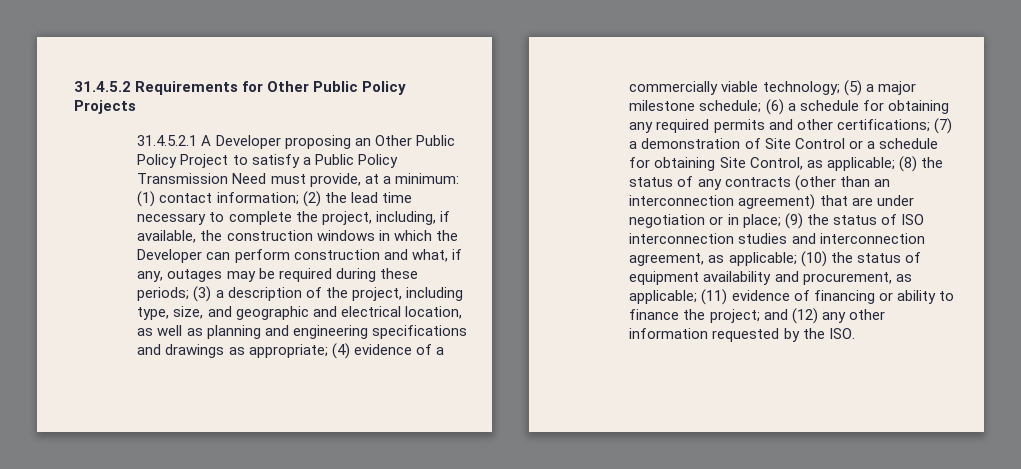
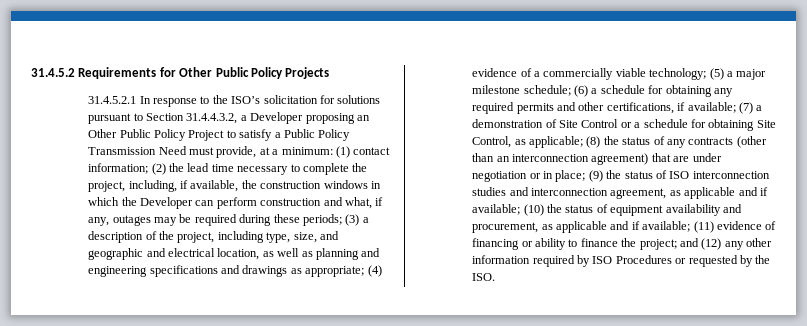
- 31.4.5.2.1 A Developer proposing an Other Public Policy Project to satisfy a Public Policy Transmission Need must provide, at a minimum:
+ 31.4.5.2.1 In response to the ISO’s solicitation for solutions pursuant to Section 31.4.4.3.2, a Developer proposing an Other Public Policy Project to satisfy a Public Policy Transmission Need must provide, at a minimum:
- (6) a schedule for obtaining any required permits and other certifications;
+ (6) a schedule for obtaining any required permits and other certifications, if available;
- (9) the status of ISO interconnection studies and interconnection agreement, as applicable;
+ (9) the status of ISO interconnection studies and interconnection agreement, as applicable and if available;
- (10) the status of equipment availability and procurement, as applicable;
+ (10) the status of equipment availability and procurement, as applicable and if available;
- and (12) any other information requested by the ISO.
+ and (12) any other information required by ISO Procedures or requested by the ISO.

